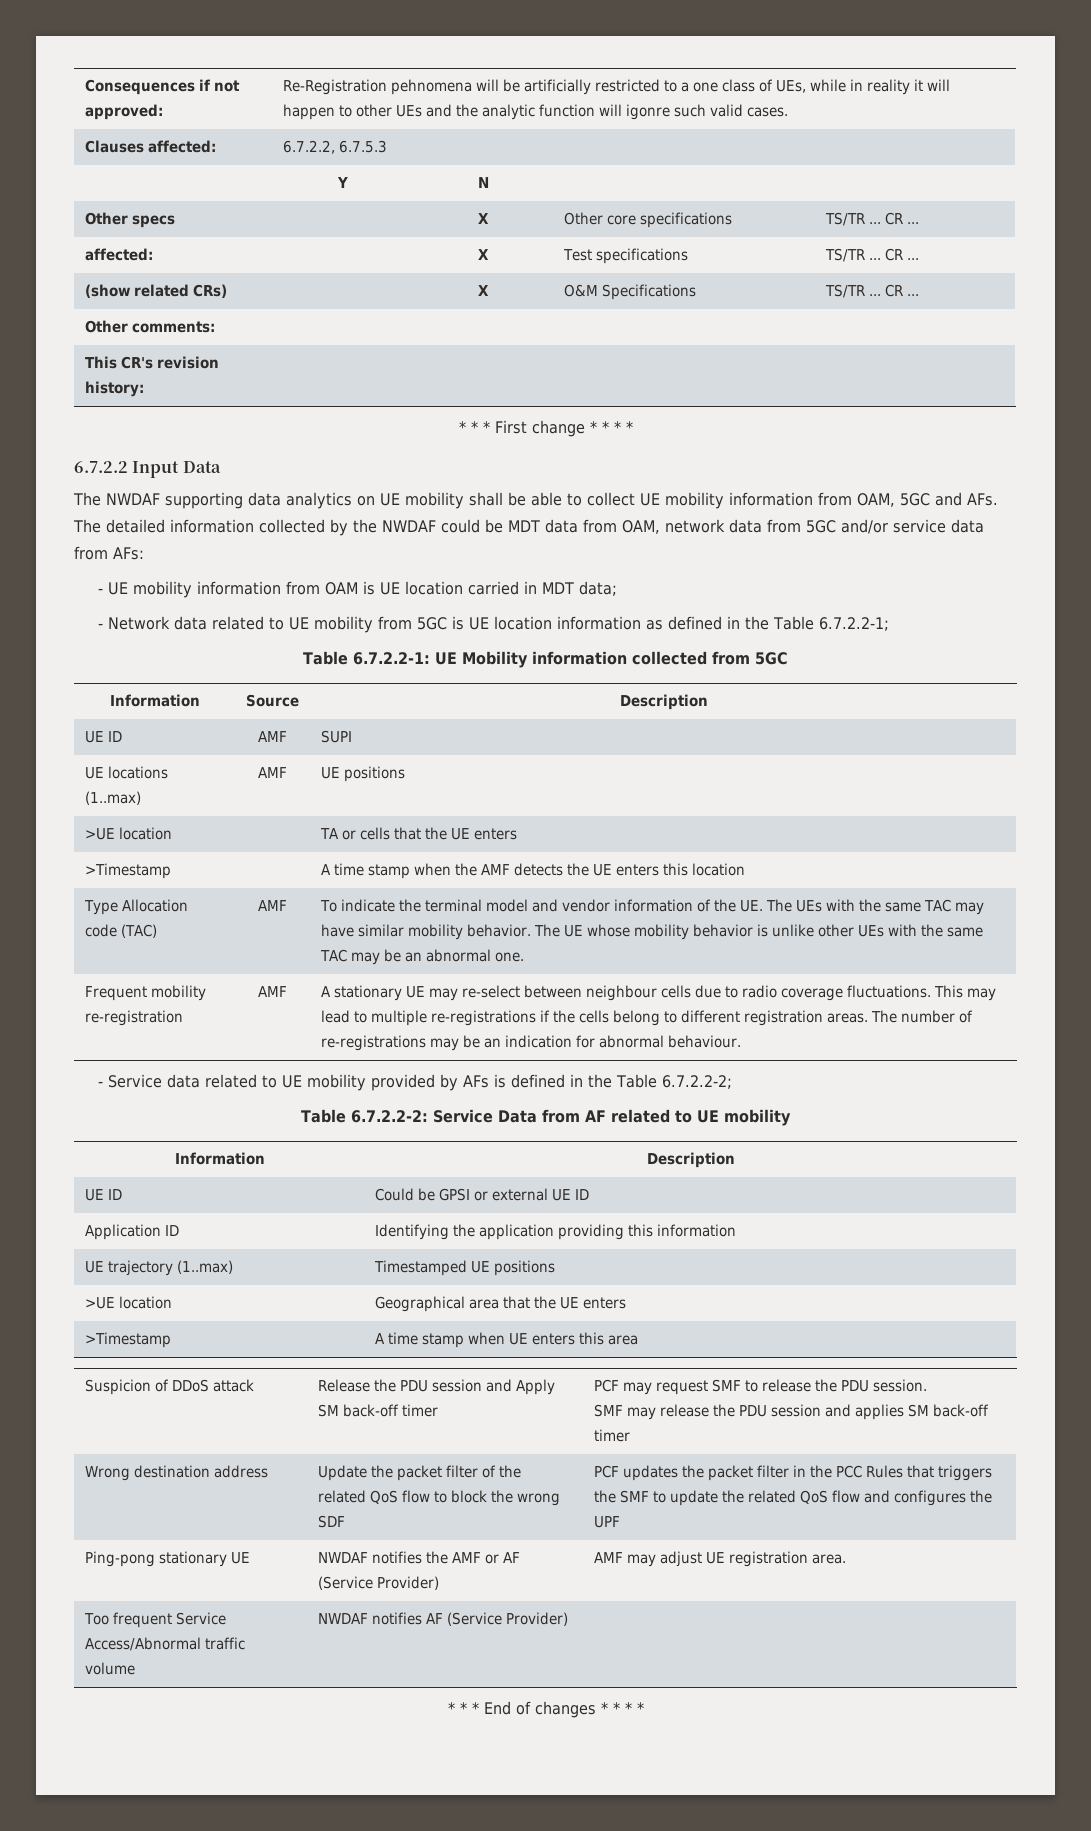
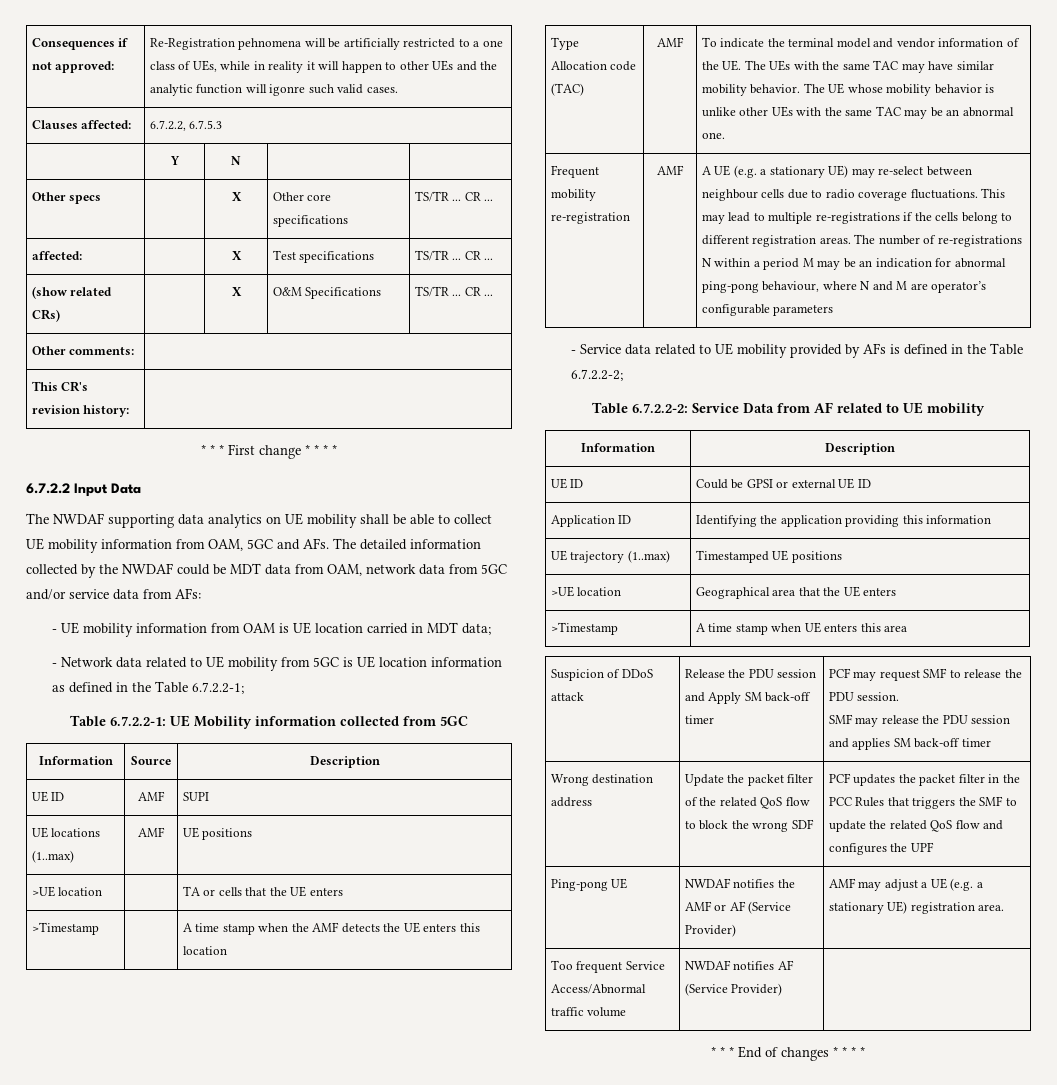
- A stationary UE may re-select between neighbour cells due to radio coverage fluctuations.
+ A UE (e.g. a stationary UE) may re-select between neighbour cells due to radio coverage fluctuations.
- The number of re-registrations may be an indication for abnormal behaviour.
+ The number of re-registrations N within a period M may be an indication for abnormal ping-pong behaviour, where N and M are operator’s configurable parameters
- Ping-pong stationary UE | NWDAF notifies the AMF or AF (Service Provider) | AMF may adjust UE registration area.
+ Ping-pong UE | NWDAF notifies the AMF or AF (Service Provider) | AMF may adjust a UE (e.g. a stationary UE) registration area.

